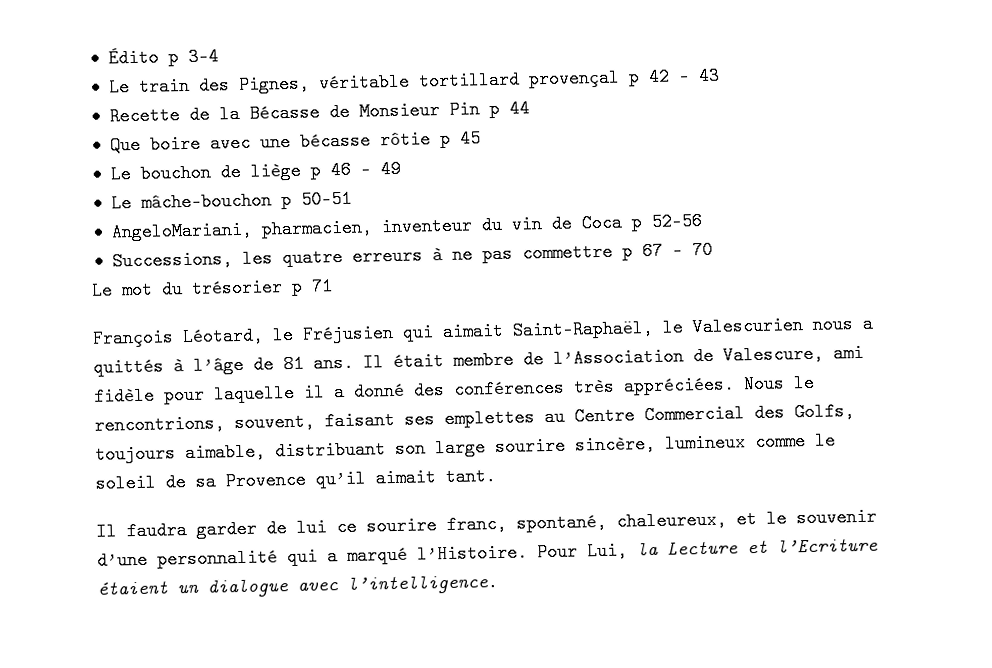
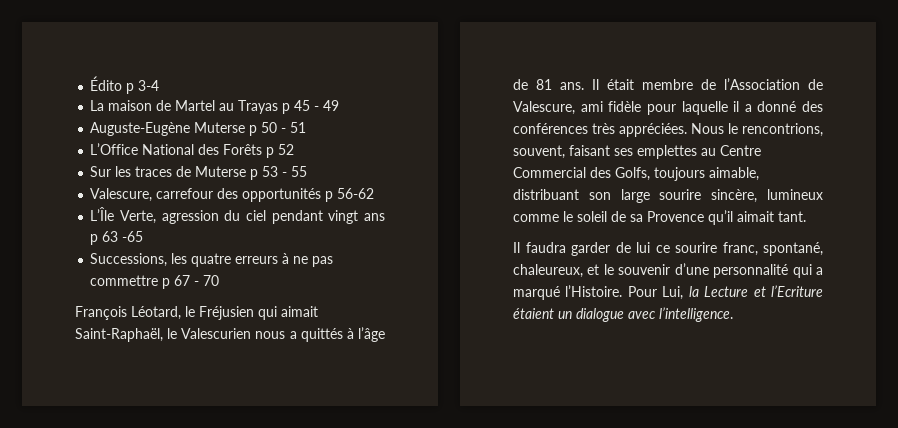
- Le train des Pignes, véritable tortillard provençal p 42 - 43
- Recette de la Bécasse de Monsieur Pin p 44
- Que boire avec une bécasse rôtie p 45
- Le bouchon de liège p 46 - 49
- Le mâche-bouchon p 50-51
- AngeloMariani, pharmacien, inventeur du vin de Coca p 52-56
+ La maison de Martel au Trayas p 45 - 49
+ Auguste-Eugène Muterse p 50 - 51
+ L’Office National des Forêts p 52
+ Sur les traces de Muterse p 53 - 55
+ Valescure, carrefour des opportunités p 56-62
+ L’Île Verte, agression du ciel pendant vingt ans p 63 -65
- Le mot du trésorier p 71

